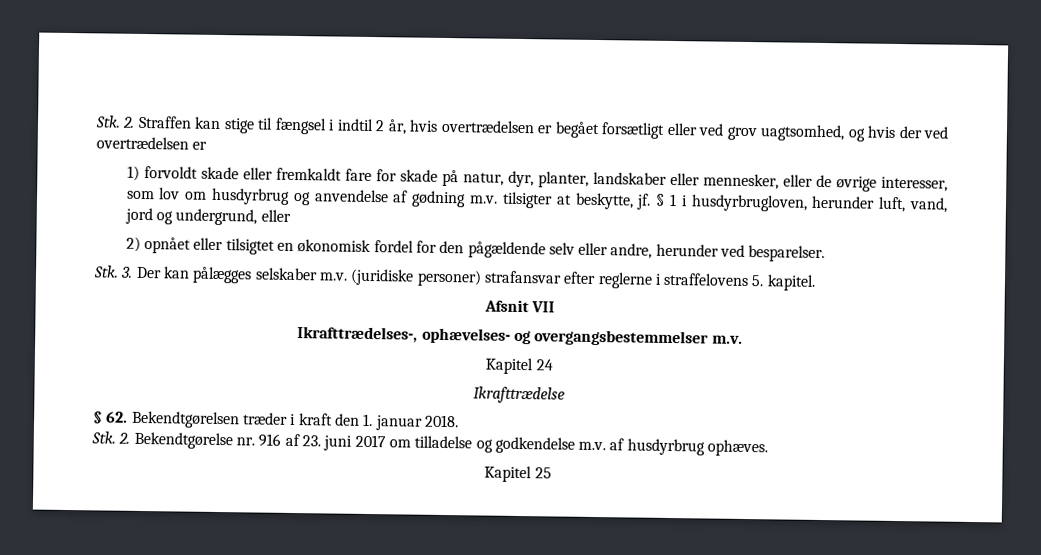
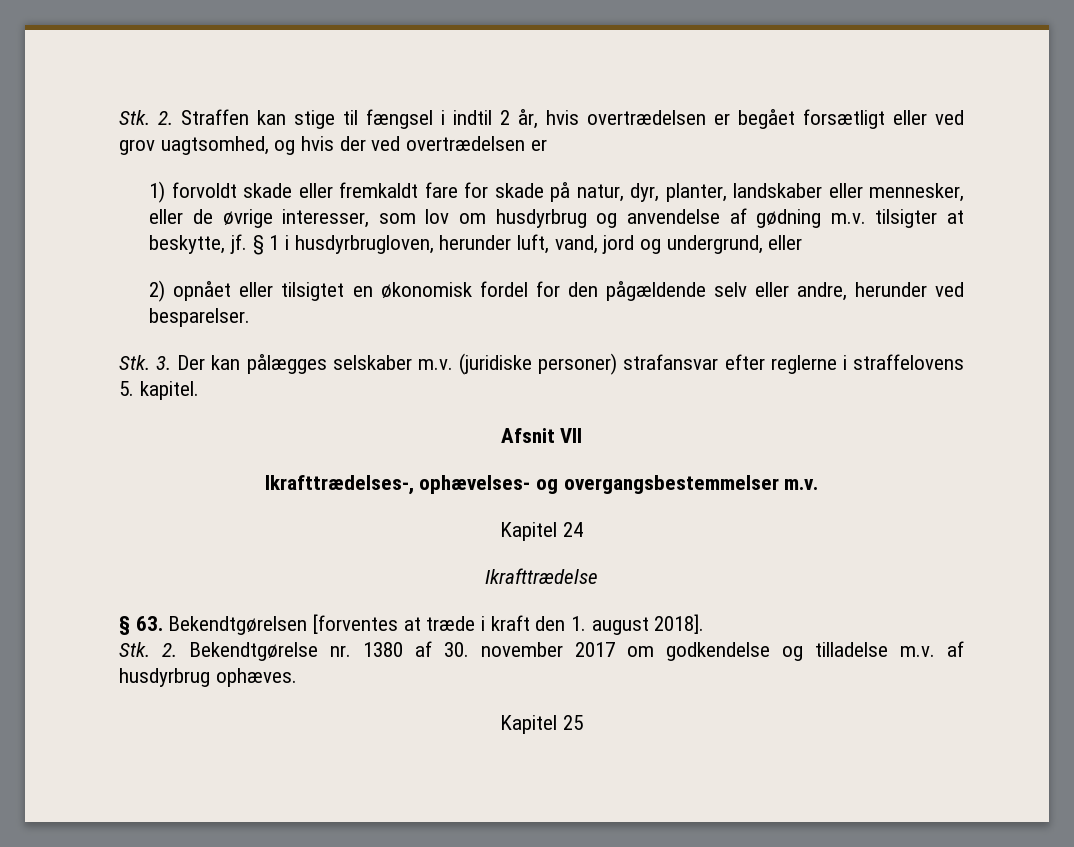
- § 62. Bekendtgørelsen træder i kraft den 1. januar 2018.
+ § 63. Bekendtgørelsen [forventes at træde i kraft den 1. august 2018].
- Stk. 2. Bekendtgørelse nr. 916 af 23. juni 2017 om tilladelse og godkendelse m.v. af husdyrbrug ophæves.
+ Stk. 2. Bekendtgørelse nr. 1380 af 30. november 2017 om godkendelse og tilladelse m.v. af husdyrbrug ophæves.

